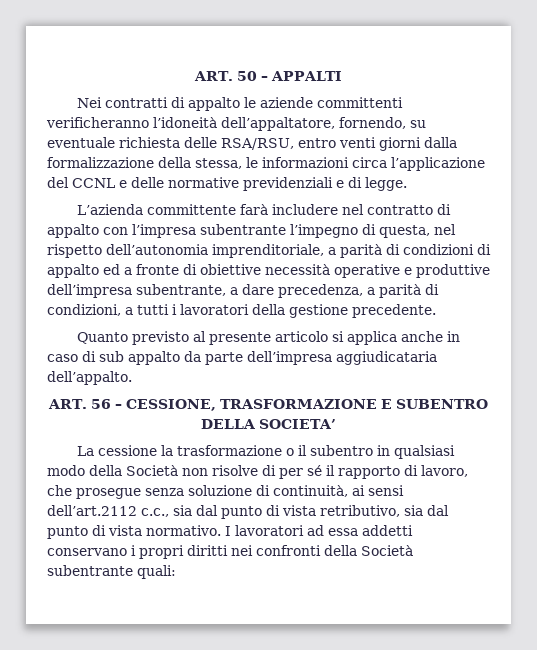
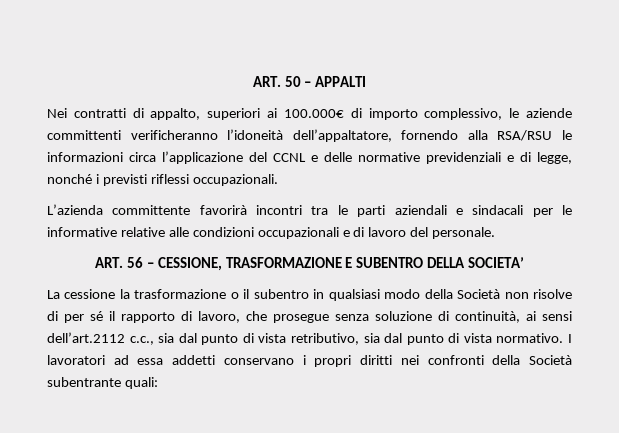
- Nei contratti di appalto le aziende committenti verificheranno l’idoneità dell’appaltatore, fornendo, su eventuale richiesta delle RSA/RSU, entro venti giorni dalla formalizzazione della stessa, le informazioni circa l’applicazione del CCNL e delle normative previdenziali e di legge.
- L’azienda committente farà includere nel contratto di appalto con l’impresa subentrante l’impegno di questa, nel rispetto dell’autonomia imprenditoriale, a parità di condizioni di appalto ed a fronte di obiettive necessità operative e produttive dell’impresa subentrante, a dare precedenza, a parità di condizioni, a tutti i lavoratori della gestione precedente.
- Quanto previsto al presente articolo si applica anche in caso di sub appalto da parte dell’impresa aggiudicataria dell’appalto.
+ Nei contratti di appalto, superiori ai 100.000€ di importo complessivo, le aziende committenti verificheranno l’idoneità dell’appaltatore, fornendo alla RSA/RSU le informazioni circa l’applicazione del CCNL e delle normative previdenziali e di legge, nonché i previsti riflessi occupazionali.
+ L’azienda committente favorirà incontri tra le parti aziendali e sindacali per le informative relative alle condizioni occupazionali e di lavoro del personale.

